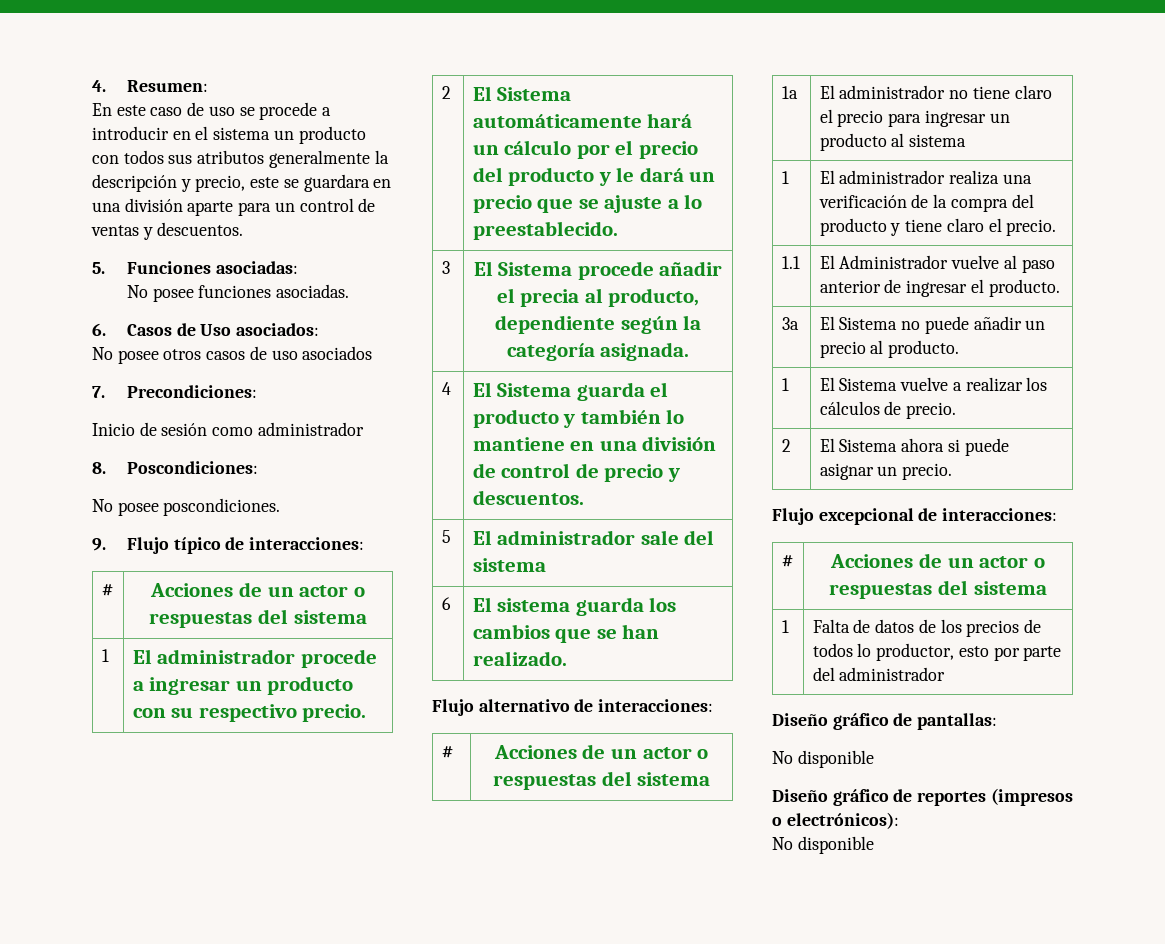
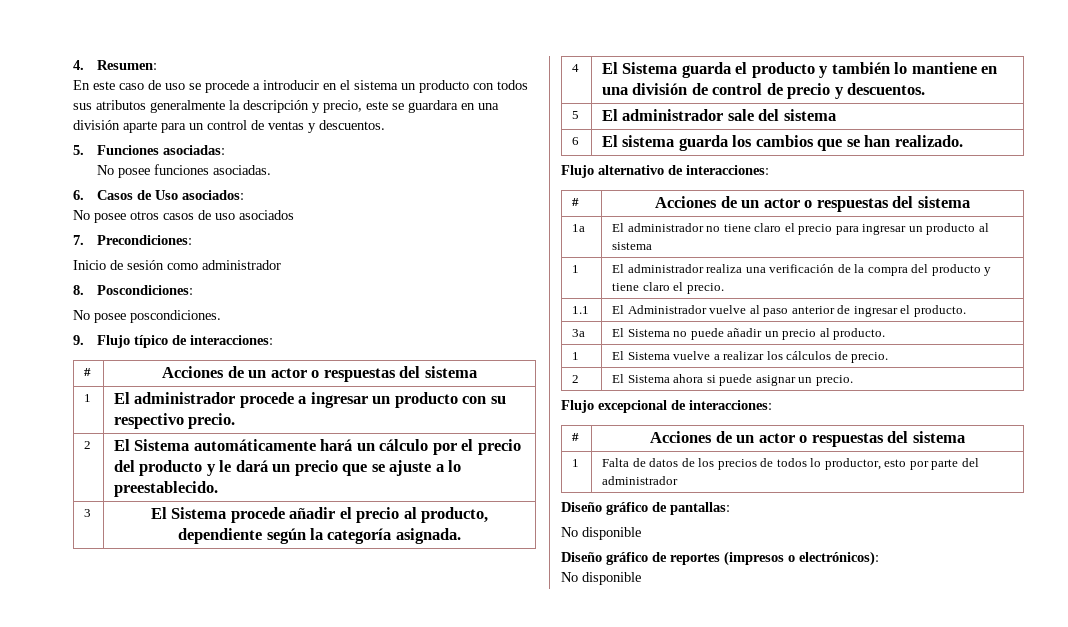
- 3 | El Sistema procede añadir el precia al producto, dependiente según la categoría asignada.
+ 3 | El Sistema procede añadir el precio al producto, dependiente según la categoría asignada.

